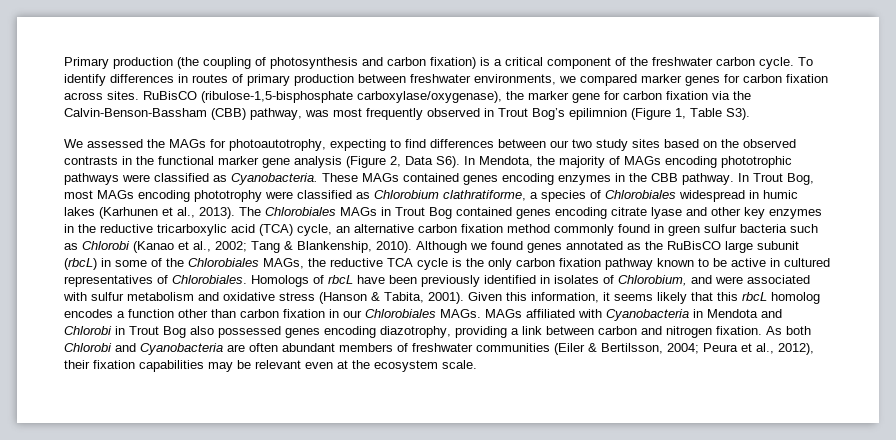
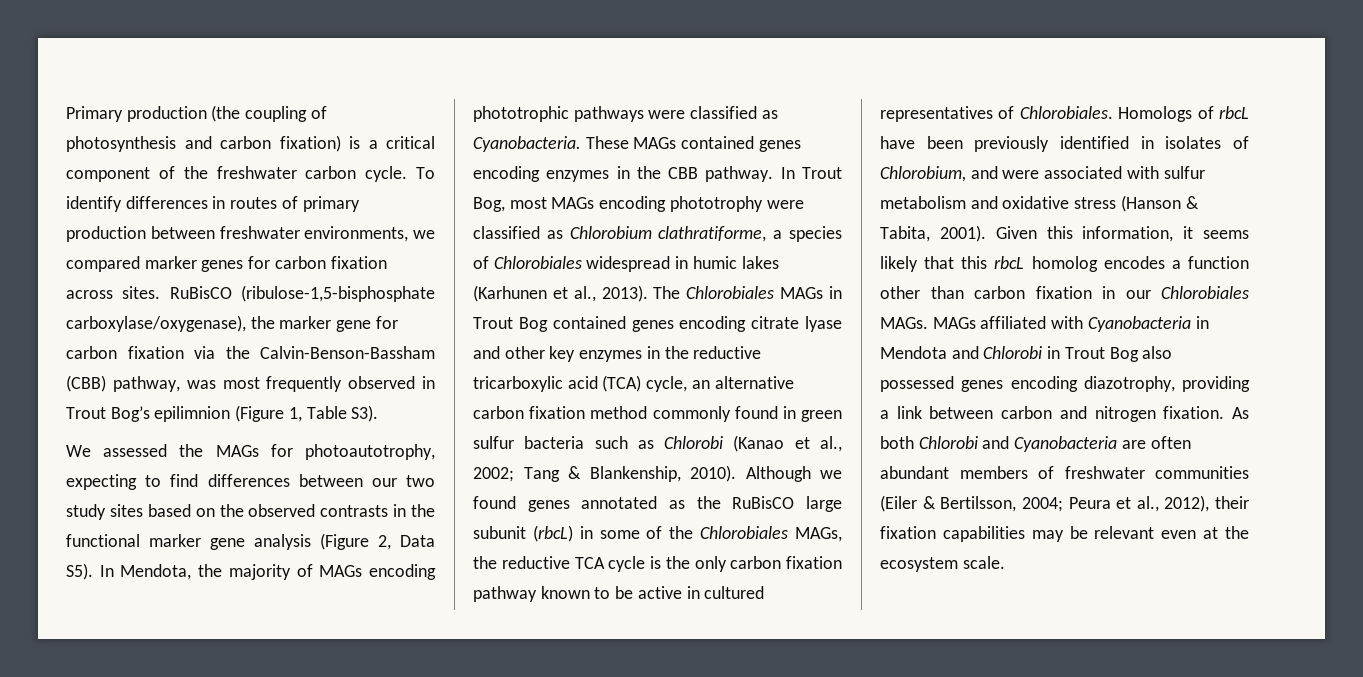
- We assessed the MAGs for photoautotrophy, expecting to find differences between our two study sites based on the observed contrasts in the functional marker gene analysis (Figure 2, Data S6). In Mendota, the majority of MAGs encoding phototrophic pathways were classified as Cyanobacteria.
+ We assessed the MAGs for photoautotrophy, expecting to find differences between our two study sites based on the observed contrasts in the functional marker gene analysis (Figure 2, Data S5). In Mendota, the majority of MAGs encoding phototrophic pathways were classified as Cyanobacteria.

